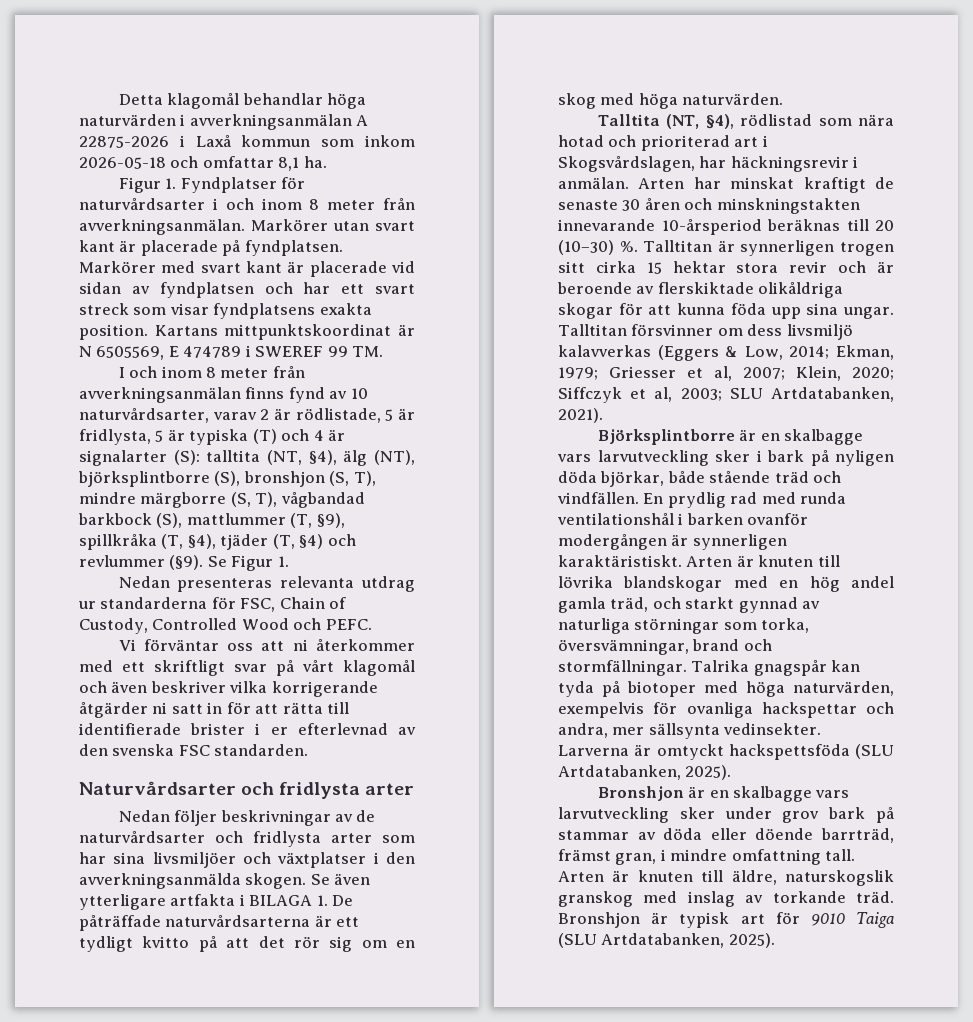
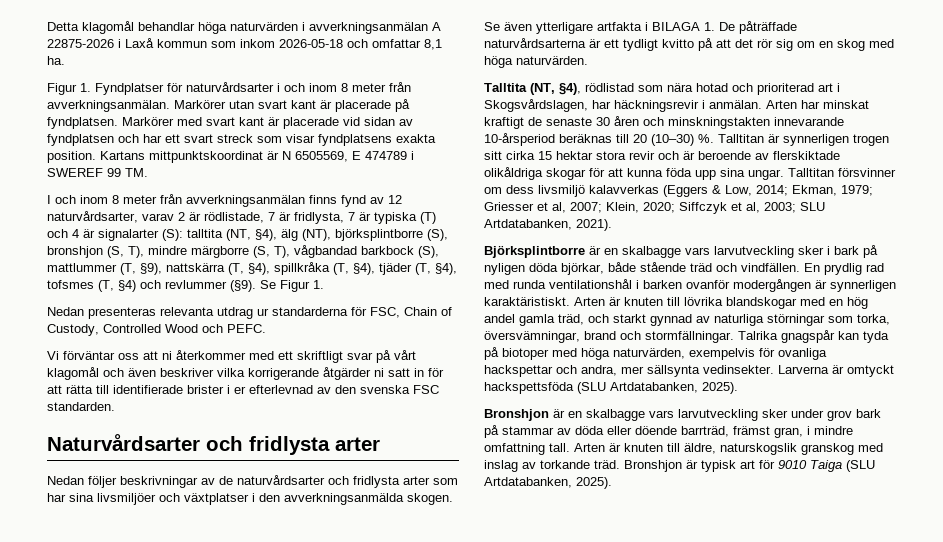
- I och inom 8 meter från avverkningsanmälan finns fynd av 10 naturvårdsarter, varav 2 är rödlistade, 5 är fridlysta, 5 är typiska (T) och 4 är signalarter (S): talltita (NT, §4), älg (NT), björksplintborre (S), bronshjon (S, T), mindre märgborre (S, T), vågbandad barkbock (S), mattlummer (T, §9), spillkråka (T, §4), tjäder (T, §4) och revlummer (§9).
+ I och inom 8 meter från avverkningsanmälan finns fynd av 12 naturvårdsarter, varav 2 är rödlistade, 7 är fridlysta, 7 är typiska (T) och 4 är signalarter (S): talltita (NT, §4), älg (NT), björksplintborre (S), bronshjon (S, T), mindre märgborre (S, T), vågbandad barkbock (S), mattlummer (T, §9), nattskärra (T, §4), spillkråka (T, §4), tjäder (T, §4), tofsmes (T, §4) och revlummer (§9).

